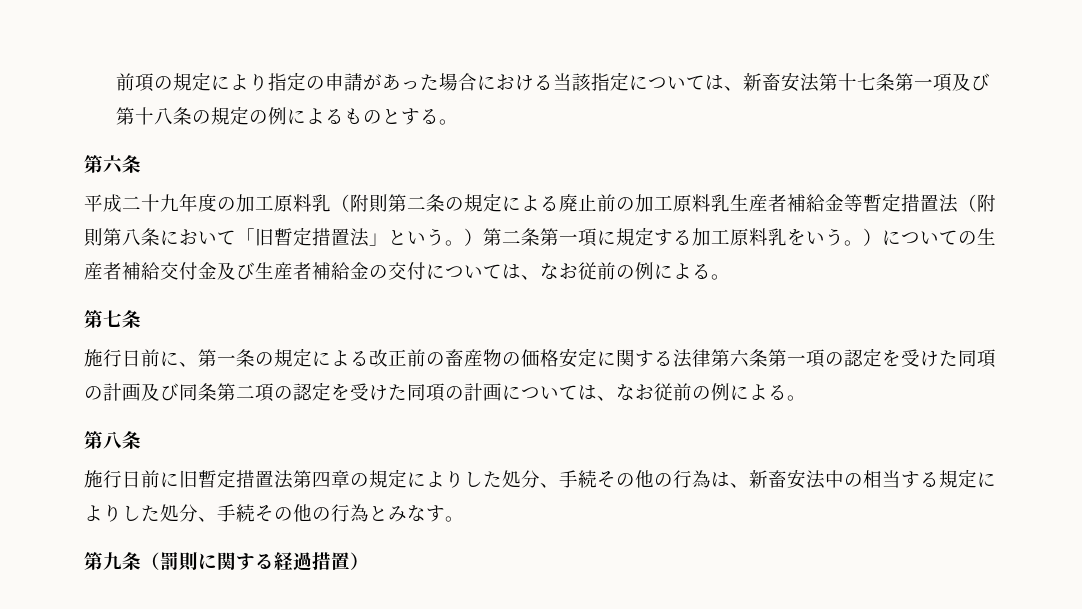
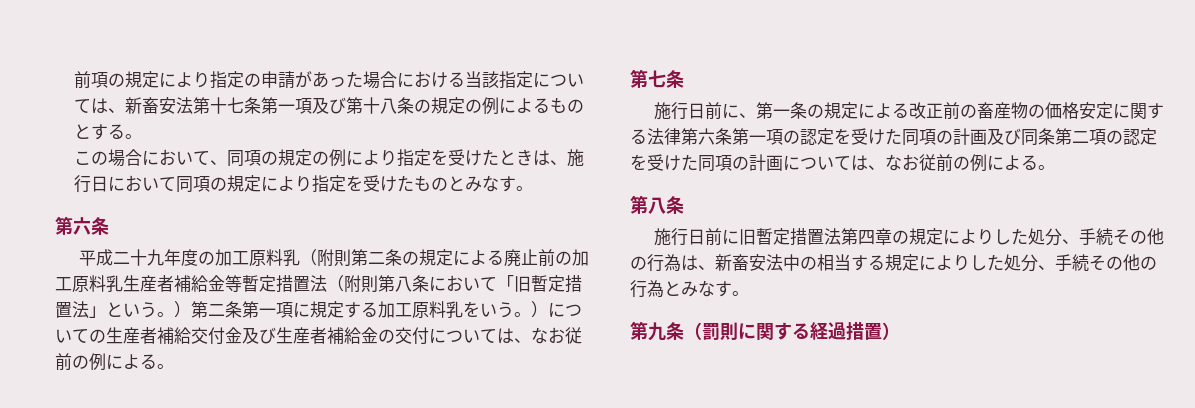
+ この場合において、同項の規定の例により指定を受けたときは、施行日において同項の規定により指定を受けたものとみなす。

